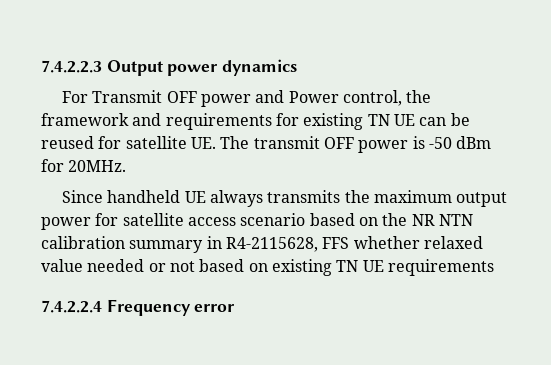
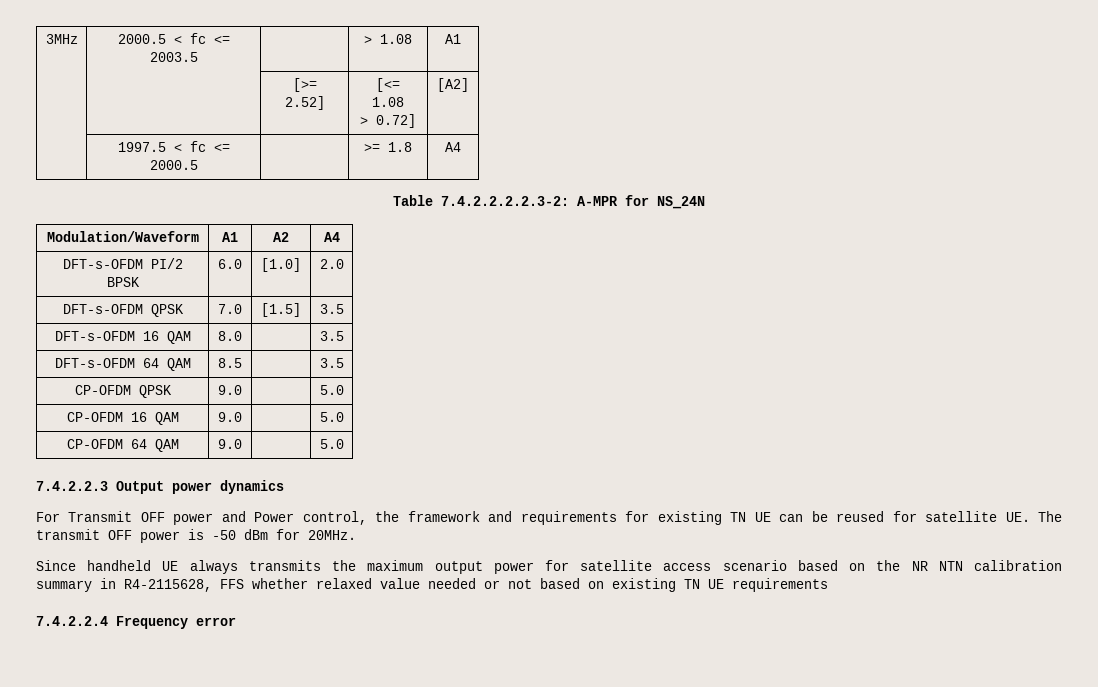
+ 3MHz | 2000.5 < fc <= 2003.5 | | > 1.08 | A1
+ | | [>= 2.52] | [<= 1.08
+ > 0.72] | [A2]
+ | 1997.5 < fc <= 2000.5 | | >= 1.8 | A4
+ Table 7.4.2.2.2.2.3-2: A-MPR for NS_24N
+ Modulation/Waveform | A1 | A2 | A4
+ DFT-s-OFDM PI/2 BPSK | 6.0 | [1.0] | 2.0
+ DFT-s-OFDM QPSK | 7.0 | [1.5] | 3.5
+ DFT-s-OFDM 16 QAM | 8.0 | | 3.5
+ DFT-s-OFDM 64 QAM | 8.5 | | 3.5
+ CP-OFDM QPSK | 9.0 | | 5.0
+ CP-OFDM 16 QAM | 9.0 | | 5.0
+ CP-OFDM 64 QAM | 9.0 | | 5.0

